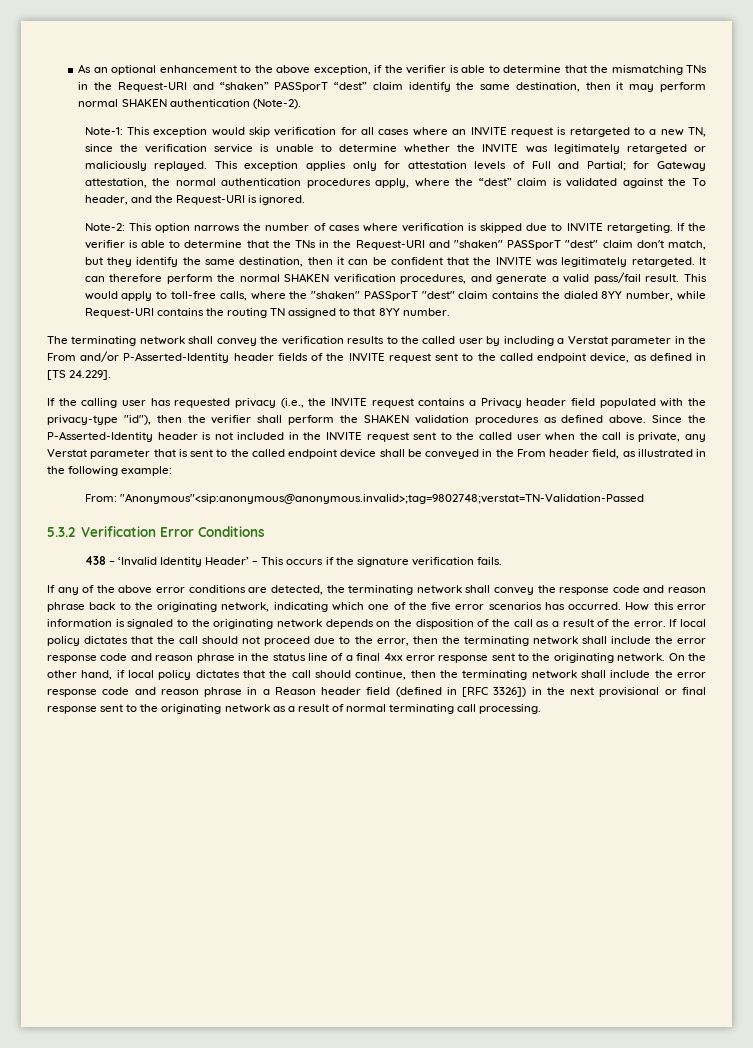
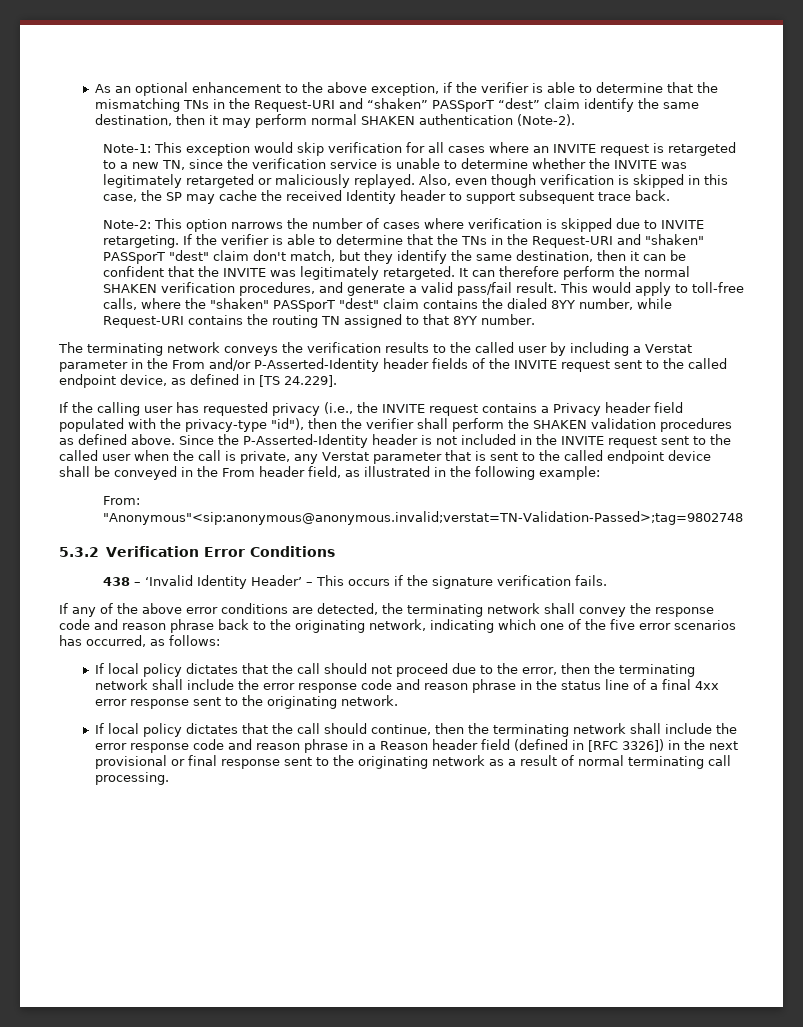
- This exception applies only for attestation levels of Full and Partial; for Gateway attestation, the normal authentication procedures apply, where the “dest” claim is validated against the To header, and the Request-URI is ignored.
+ Also, even though verification is skipped in this case, the SP may cache the received Identity header to support subsequent trace back.
- The terminating network shall convey the verification results to the called user by including a Verstat parameter in the From and/or P-Asserted-Identity header fields of the INVITE request sent to the called endpoint device, as defined in [TS 24.229].
+ The terminating network conveys the verification results to the called user by including a Verstat parameter in the From and/or P-Asserted-Identity header fields of the INVITE request sent to the called endpoint device, as defined in [TS 24.229].
- From: "Anonymous"<sip:anonymous@anonymous.invalid>;tag=9802748;verstat=TN-Validation-Passed
+ From: "Anonymous"<sip:anonymous@anonymous.invalid;verstat=TN-Validation-Passed>;tag=9802748
- If any of the above error conditions are detected, the terminating network shall convey the response code and reason phrase back to the originating network, indicating which one of the five error scenarios has occurred. How this error information is signaled to the originating network depends on the disposition of the call as a result of the error. If local policy dictates that the call should not proceed due to the error, then the terminating network shall include the error response code and reason phrase in the status line of a final 4xx error response sent to the originating network. On the other hand, if local policy dictates that the call should continue, then the terminating network shall include the error response code and reason phrase in a Reason header field (defined in [RFC 3326]) in the next provisional or final response sent to the originating network as a result of normal terminating call processing.
+ If any of the above error conditions are detected, the terminating network shall convey the response code and reason phrase back to the originating network, indicating which one of the five error scenarios has occurred, as follows:
+ If local policy dictates that the call should not proceed due to the error, then the terminating network shall include the error response code and reason phrase in the status line of a final 4xx error response sent to the originating network.
+ If local policy dictates that the call should continue, then the terminating network shall include the error response code and reason phrase in a Reason header field (defined in [RFC 3326]) in the next provisional or final response sent to the originating network as a result of normal terminating call processing.

